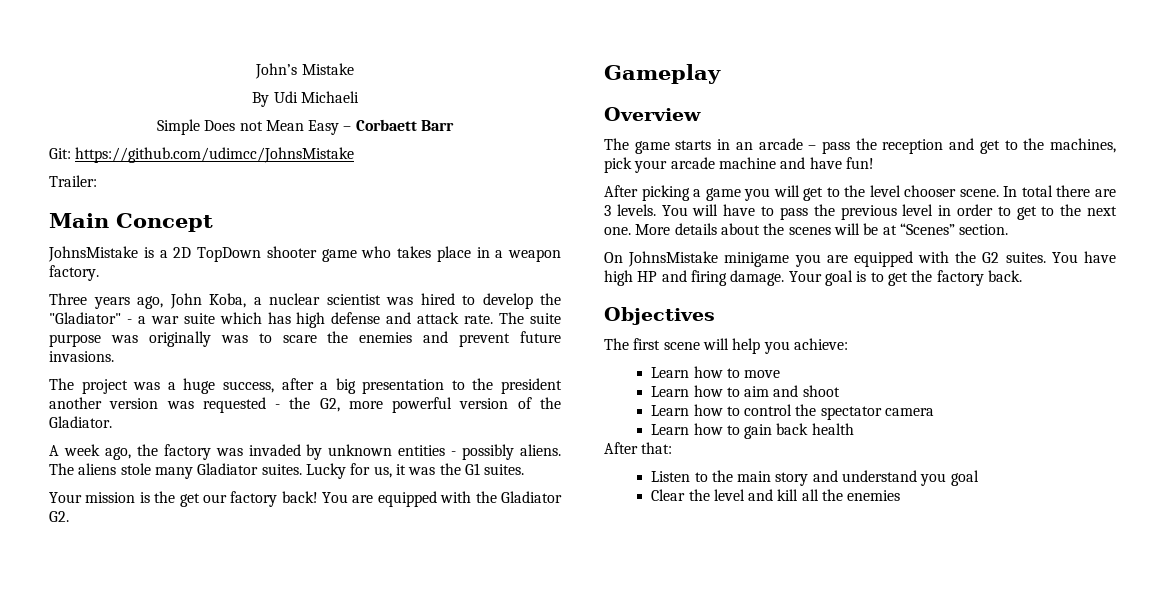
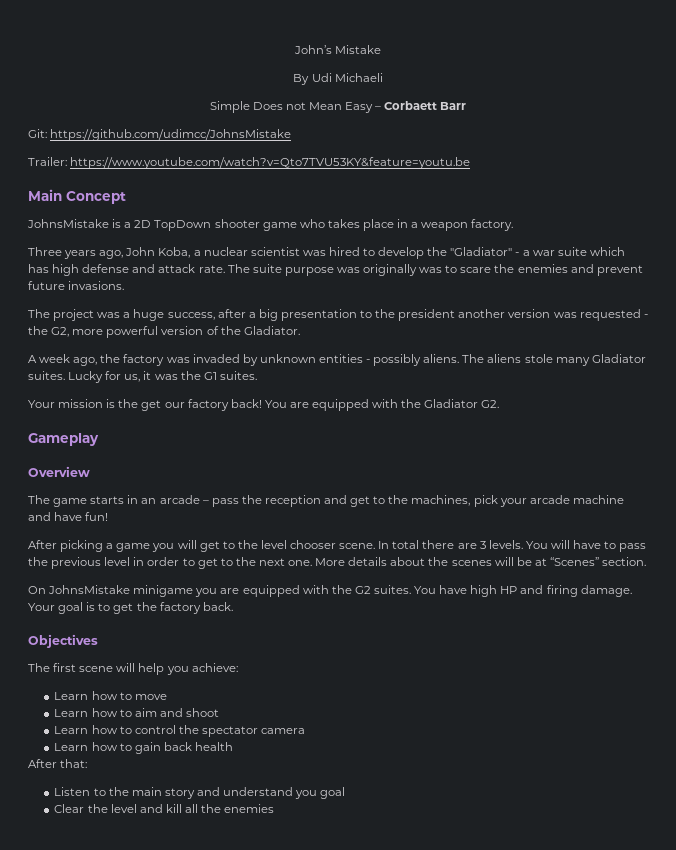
- Trailer:
+ Trailer: https://www.youtube.com/watch?v=Qto7TVU53KY&feature=youtu.be

